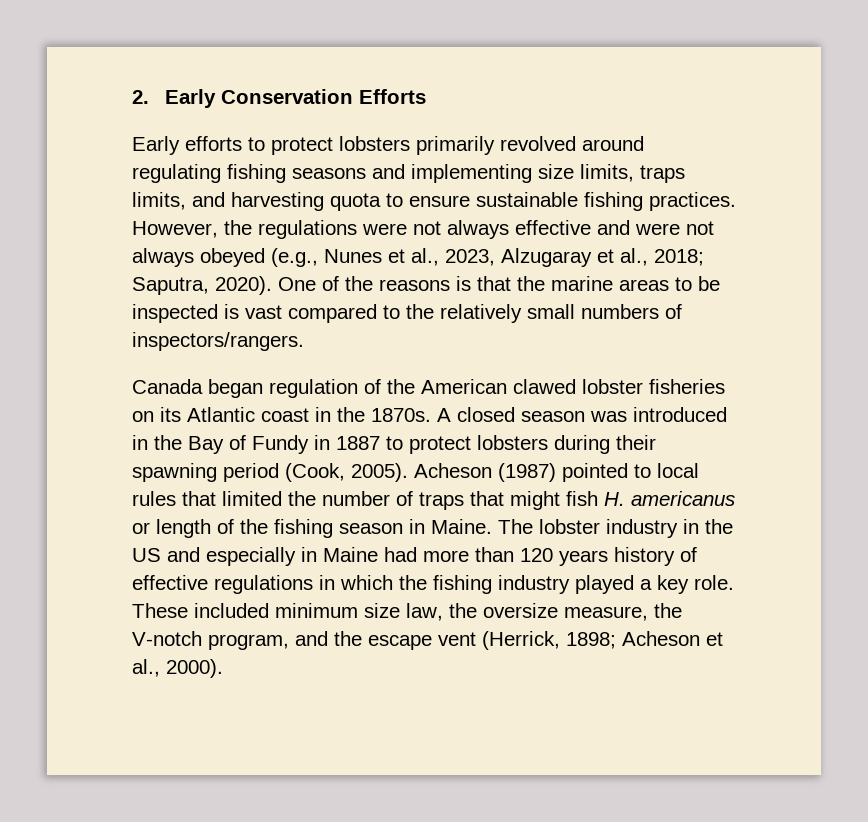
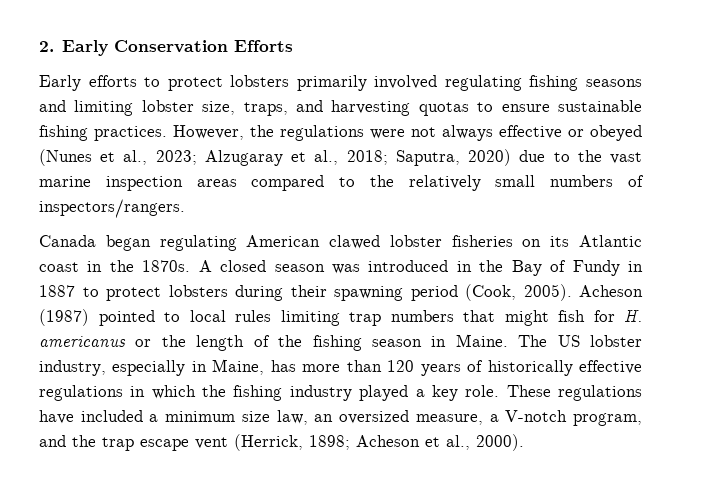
- Early efforts to protect lobsters primarily revolved around regulating fishing seasons and implementing size limits, traps limits, and harvesting quota to ensure sustainable fishing practices.
+ Early efforts to protect lobsters primarily involved regulating fishing seasons and limiting lobster size, traps, and harvesting quotas to ensure sustainable fishing practices.
- However, the regulations were not always effective and were not always obeyed (e.g., Nunes et al., 2023, Alzugaray et al., 2018; Saputra, 2020). One of the reasons is that the marine areas to be inspected is vast compared to the relatively small numbers of inspectors/rangers.
+ However, the regulations were not always effective or obeyed (Nunes et al., 2023; Alzugaray et al., 2018; Saputra, 2020) due to the vast marine inspection areas compared to the relatively small numbers of inspectors/rangers.
- Canada began regulation of the American clawed lobster fisheries on its Atlantic coast in the 1870s.
+ Canada began regulating American clawed lobster fisheries on its Atlantic coast in the 1870s.
- Acheson (1987) pointed to local rules that limited the number of traps that might fish H. americanus or length of the fishing season in Maine.
+ Acheson (1987) pointed to local rules limiting trap numbers that might fish for H. americanus or the length of the fishing season in Maine.
- The lobster industry in the US and especially in Maine had more than 120 years history of effective regulations in which the fishing industry played a key role.
+ The US lobster industry, especially in Maine, has more than 120 years of historically effective regulations in which the fishing industry played a key role.
- These included minimum size law, the oversize measure, the V-notch program, and the escape vent (Herrick, 1898; Acheson et al., 2000).
+ These regulations have included a minimum size law, an oversized measure, a V-notch program, and the trap escape vent (Herrick, 1898; Acheson et al., 2000).

